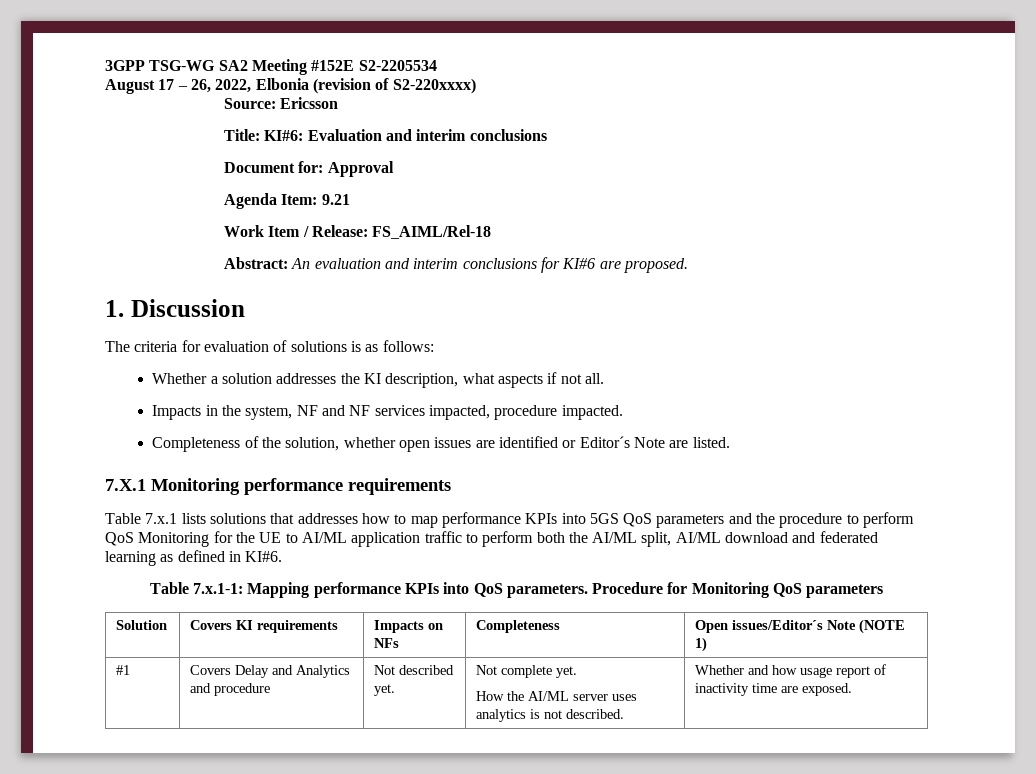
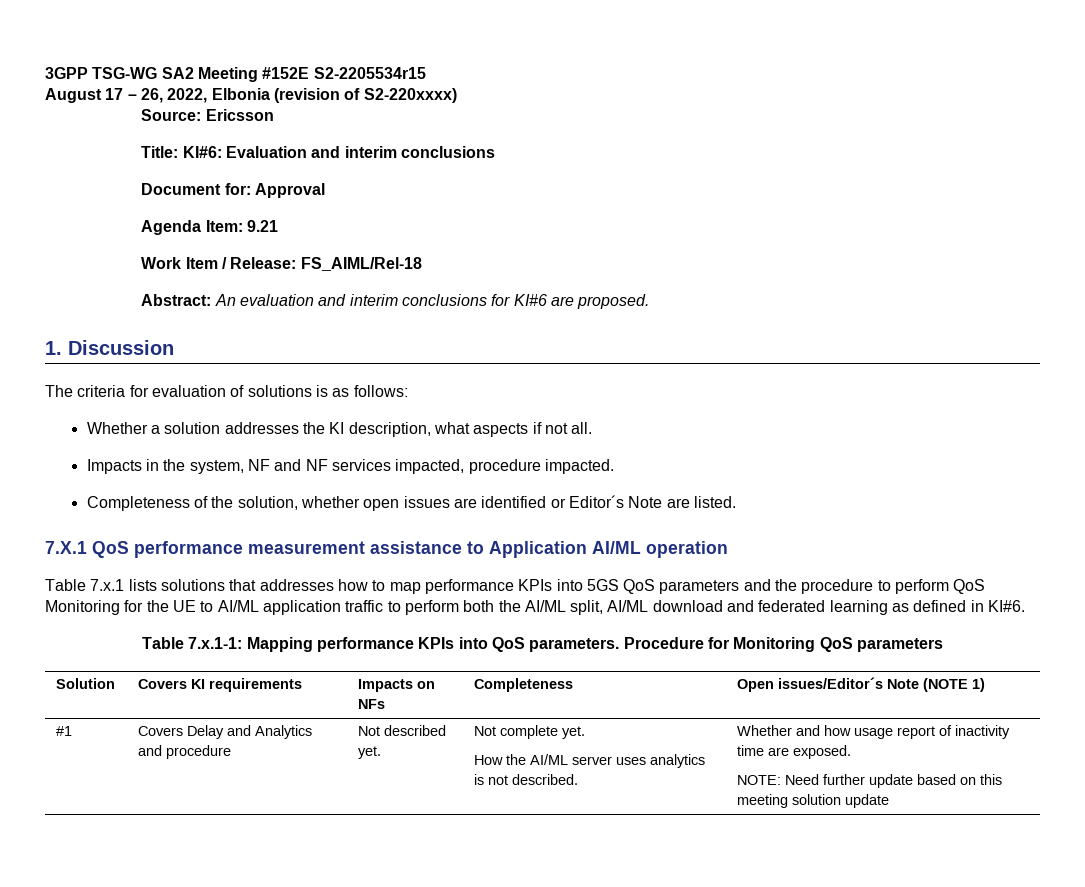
- 3GPP TSG-WG SA2 Meeting #152E S2-2205534
+ 3GPP TSG-WG SA2 Meeting #152E S2-2205534r15
- 7.X.1 Monitoring performance requirements
+ 7.X.1 QoS performance measurement assistance to Application AI/ML operation
+ NOTE: Need further update based on this meeting solution update

